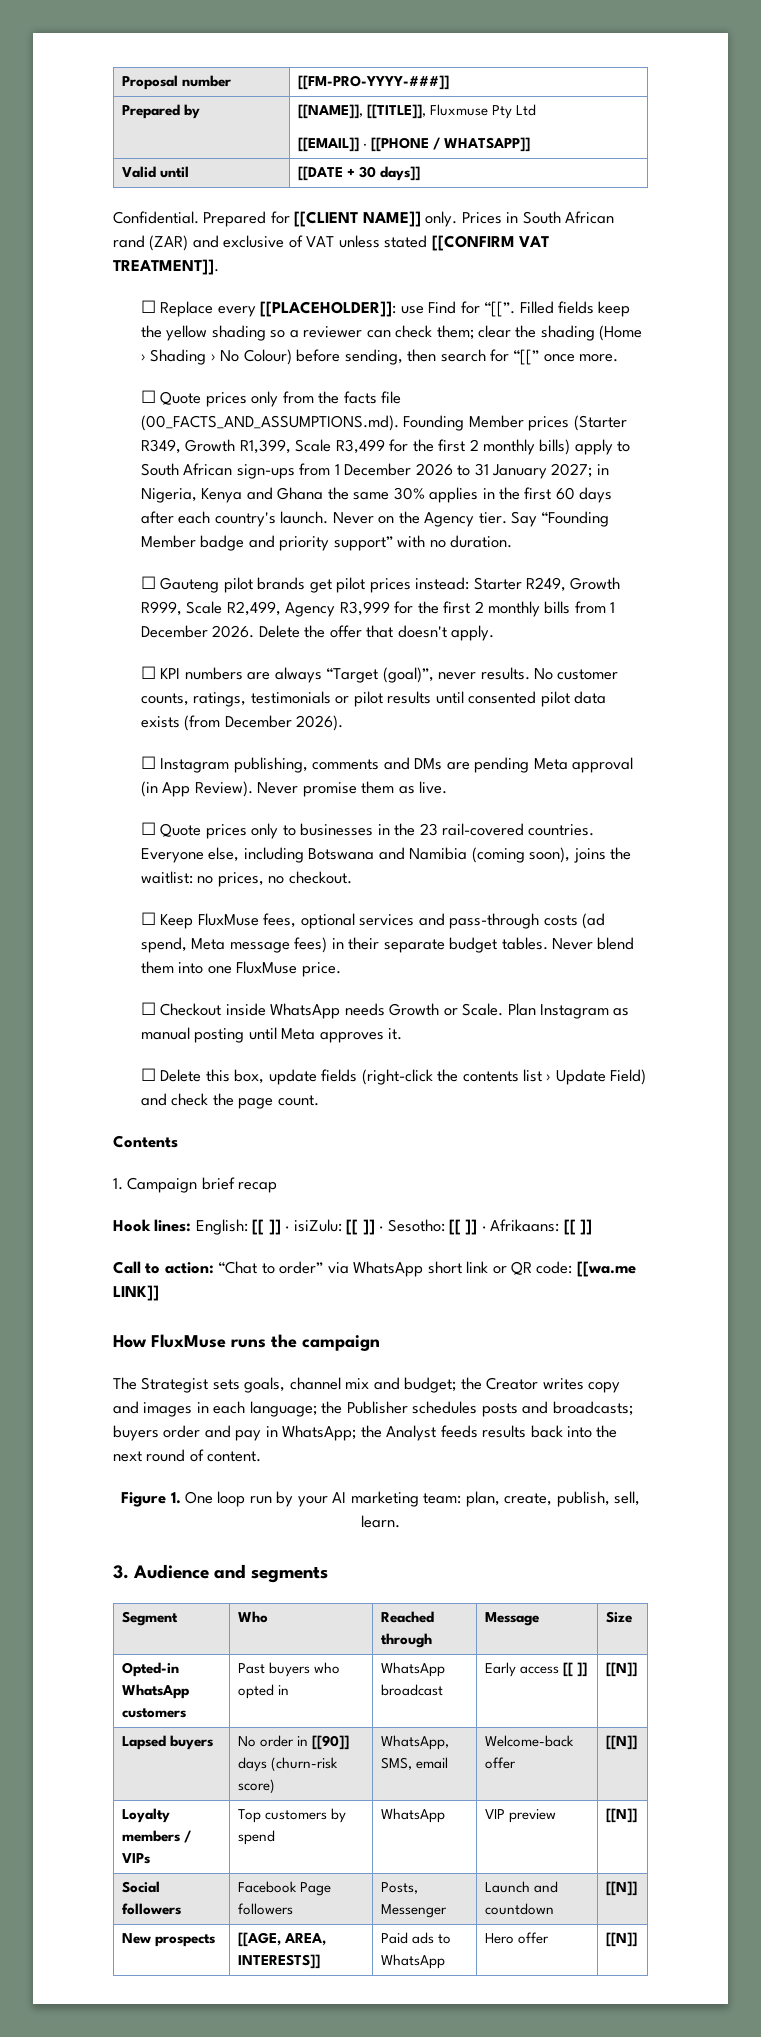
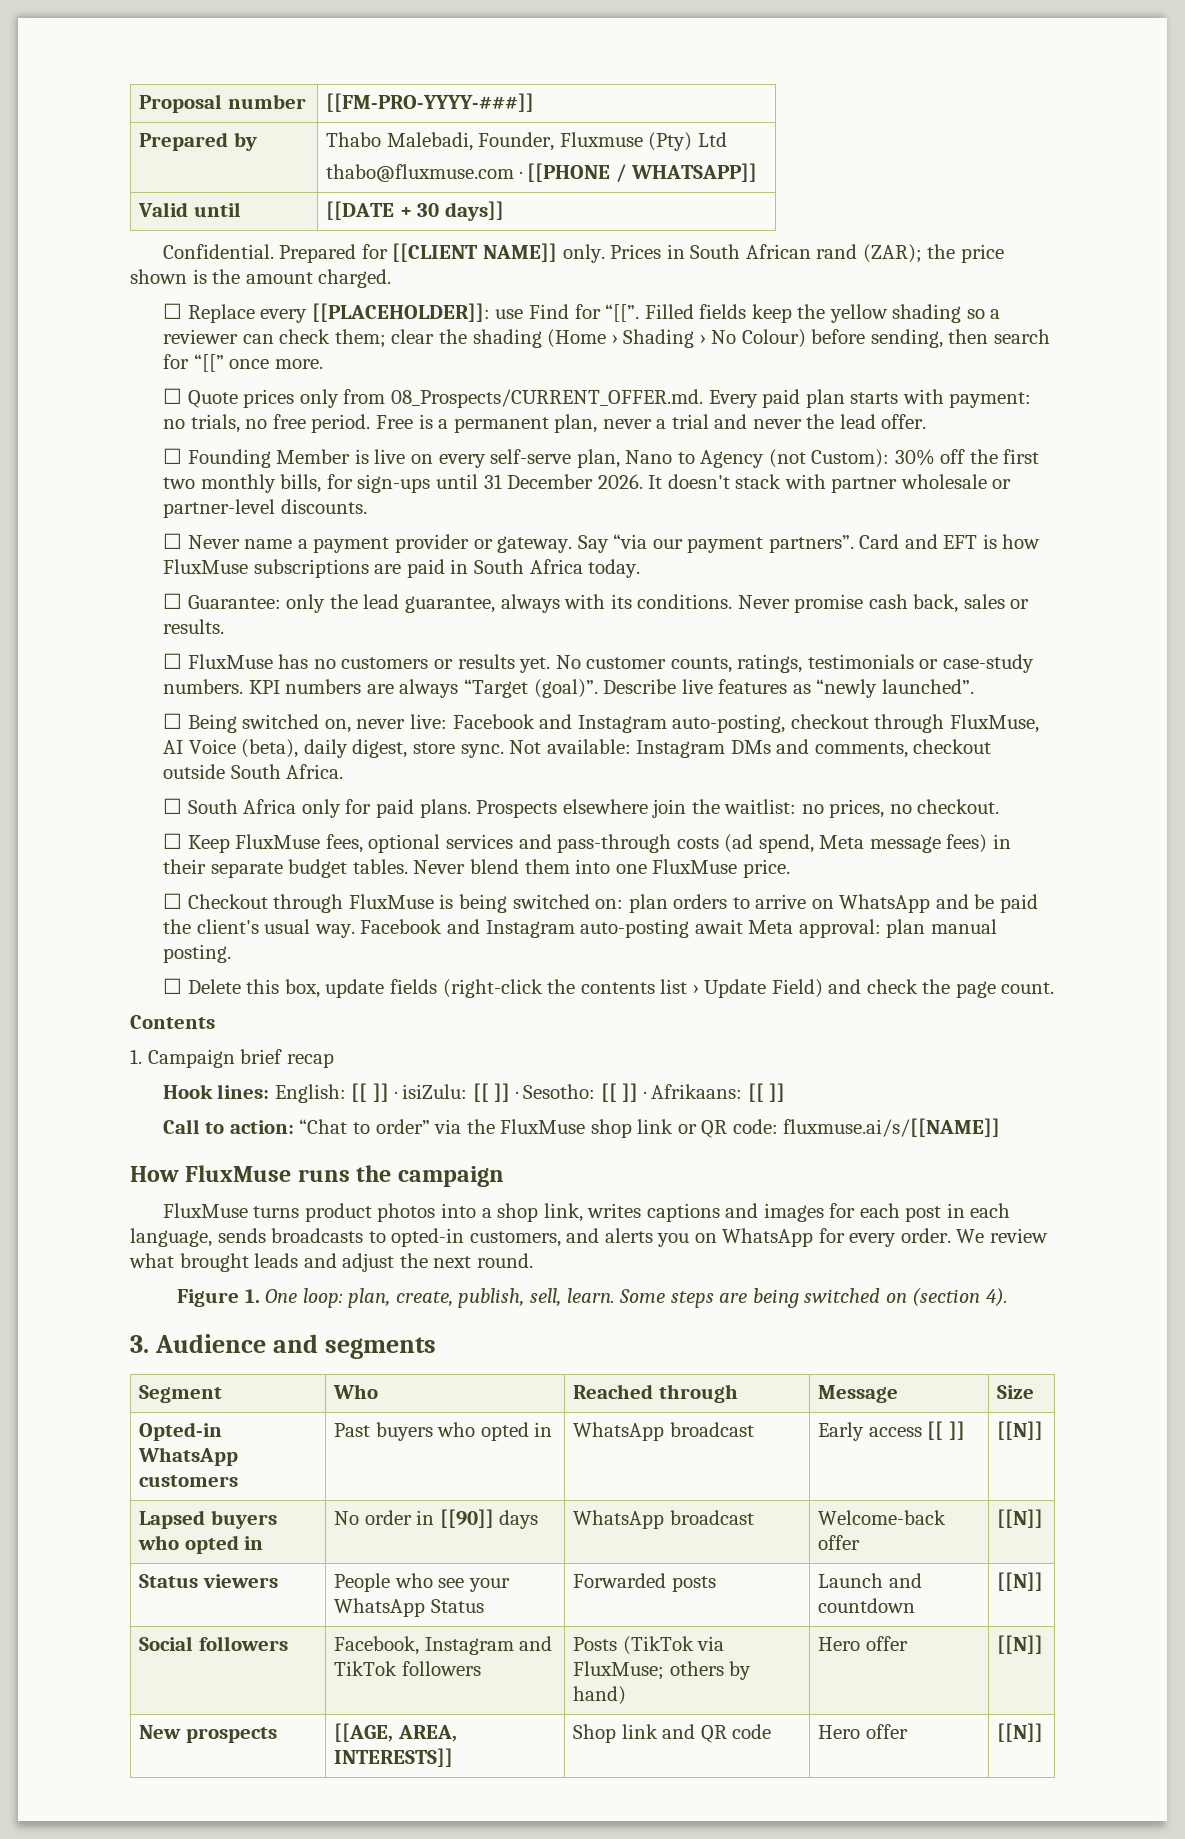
- Prepared by | [[NAME]], [[TITLE]], Fluxmuse Pty Ltd
- [[EMAIL]] · [[PHONE / WHATSAPP]]
+ Prepared by | Thabo Malebadi, Founder, Fluxmuse (Pty) Ltd
+ thabo@fluxmuse.com · [[PHONE / WHATSAPP]]
- Prices in South African rand (ZAR) and exclusive of VAT unless stated [[CONFIRM VAT TREATMENT]].
+ Prices in South African rand (ZAR); the price shown is the amount charged.
- ☐ Quote prices only from the facts file (00_FACTS_AND_ASSUMPTIONS.md). Founding Member prices (Starter R349, Growth R1,399, Scale R3,499 for the first 2 monthly bills) apply to South African sign-ups from 1 December 2026 to 31 January 2027; in Nigeria, Kenya and Ghana the same 30% applies in the first 60 days after each country's launch. Never on the Agency tier. Say “Founding Member badge and priority support” with no duration.
- ☐ Gauteng pilot brands get pilot prices instead: Starter R249, Growth R999, Scale R2,499, Agency R3,999 for the first 2 monthly bills from 1 December 2026. Delete the offer that doesn't apply.
- ☐ KPI numbers are always “Target (goal)”, never results.
+ ☐ Quote prices only from 08_Prospects/CURRENT_OFFER.md. Every paid plan starts with payment: no trials, no free period. Free is a permanent plan, never a trial and never the lead offer.
+ ☐ Founding Member is live on every self-serve plan, Nano to Agency (not Custom): 30% off the first two monthly bills, for sign-ups until 31 December 2026. It doesn't stack with partner wholesale or partner-level discounts.
+ ☐ Never name a payment provider or gateway. Say “via our payment partners”. Card and EFT is how FluxMuse subscriptions are paid in South Africa today.
+ ☐ Guarantee: only the lead guarantee, always with its conditions. Never promise cash back, sales or results.
+ ☐ FluxMuse has no customers or results yet.
- No customer counts, ratings, testimonials or pilot results until consented pilot data exists (from December 2026).
- ☐ Instagram publishing, comments and DMs are pending Meta approval (in App Review). Never promise them as live.
- ☐ Quote prices only to businesses in the 23 rail-covered countries. Everyone else, including Botswana and Namibia (coming soon), joins the waitlist: no prices, no checkout.
+ No customer counts, ratings, testimonials or case-study numbers. KPI numbers are always “Target (goal)”. Describe live features as “newly launched”.
+ ☐ Being switched on, never live: Facebook and Instagram auto-posting, checkout through FluxMuse, AI Voice (beta), daily digest, store sync. Not available: Instagram DMs and comments, checkout outside South Africa.
+ ☐ South Africa only for paid plans. Prospects elsewhere join the waitlist: no prices, no checkout.
- ☐ Checkout inside WhatsApp needs Growth or Scale. Plan Instagram as manual posting until Meta approves it.
+ ☐ Checkout through FluxMuse is being switched on: plan orders to arrive on WhatsApp and be paid the client's usual way. Facebook and Instagram auto-posting await Meta approval: plan manual posting.
- Call to action: “Chat to order” via WhatsApp short link or QR code: [[wa.me LINK]]
+ Call to action: “Chat to order” via the FluxMuse shop link or QR code: fluxmuse.ai/s/[[NAME]]
- The Strategist sets goals, channel mix and budget; the Creator writes copy and images in each language; the Publisher schedules posts and broadcasts; buyers order and pay in WhatsApp; the Analyst feeds results back into the next round of content.
- Figure 1. One loop run by your AI marketing team: plan, create, publish, sell, learn.
+ FluxMuse turns product photos into a shop link, writes captions and images for each post in each language, sends broadcasts to opted-in customers, and alerts you on WhatsApp for every order. We review what brought leads and adjust the next round.
+ Figure 1. One loop: plan, create, publish, sell, learn. Some steps are being switched on (section 4).
- Lapsed buyers | No order in [[90]] days (churn-risk score) | WhatsApp, SMS, email | Welcome-back offer | [[N]]
- Loyalty members / VIPs | Top customers by spend | WhatsApp | VIP preview | [[N]]
- Social followers | Facebook Page followers | Posts, Messenger | Launch and countdown | [[N]]
+ Lapsed buyers who opted in | No order in [[90]] days | WhatsApp broadcast | Welcome-back offer | [[N]]
+ Status viewers | People who see your WhatsApp Status | Forwarded posts | Launch and countdown | [[N]]
+ Social followers | Facebook, Instagram and TikTok followers | Posts (TikTok via FluxMuse; others by hand) | Hero offer | [[N]]
- New prospects | [[AGE, AREA, INTERESTS]] | Paid ads to WhatsApp | Hero offer | [[N]]
+ New prospects | [[AGE, AREA, INTERESTS]] | Shop link and QR code | Hero offer | [[N]]

